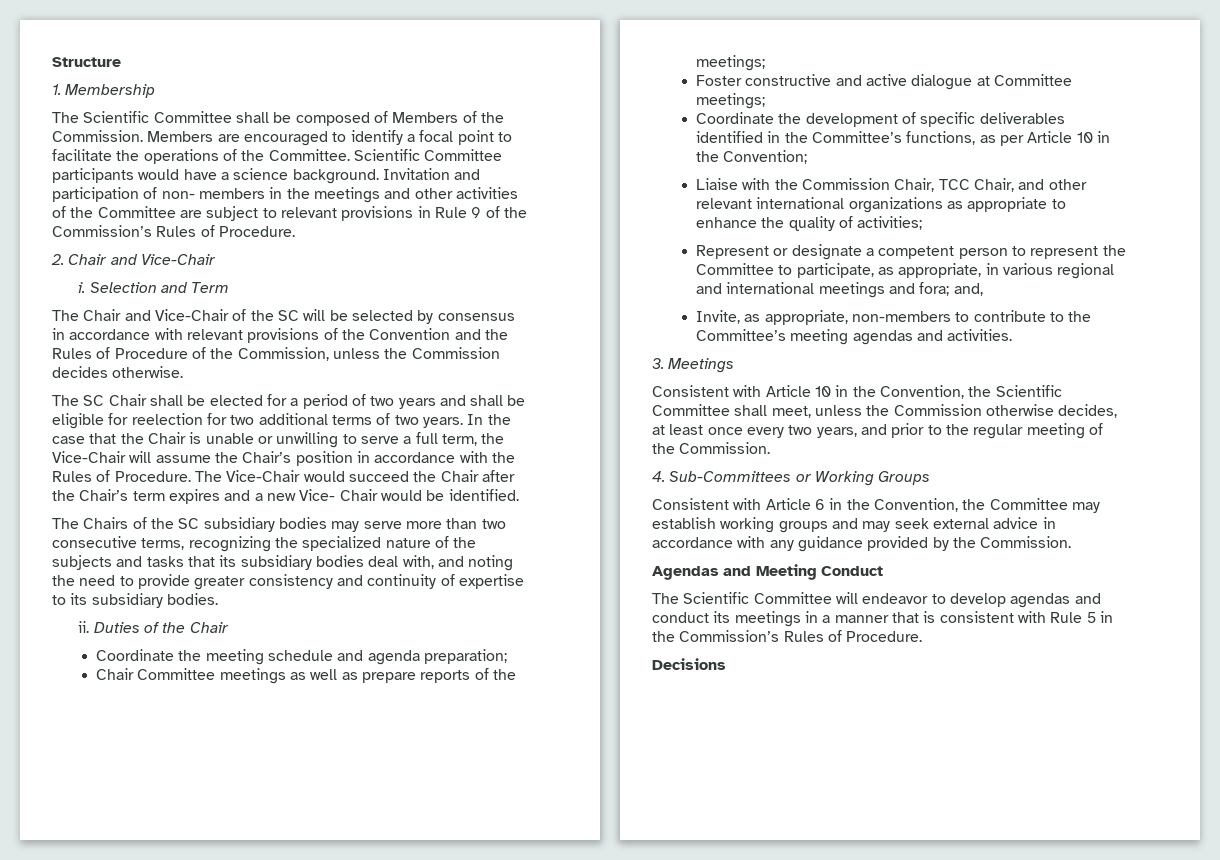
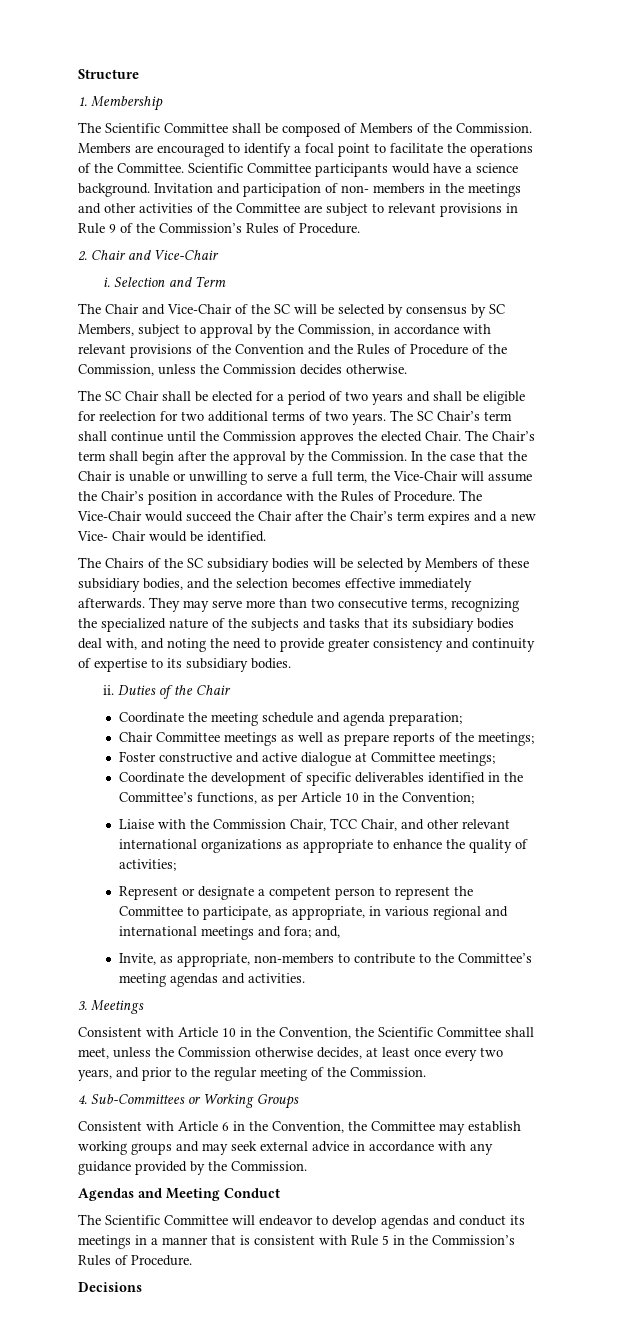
- The Chair and Vice-Chair of the SC will be selected by consensus in accordance with relevant provisions of the Convention and the Rules of Procedure of the Commission, unless the Commission decides otherwise.
+ The Chair and Vice-Chair of the SC will be selected by consensus by SC Members, subject to approval by the Commission, in accordance with relevant provisions of the Convention and the Rules of Procedure of the Commission, unless the Commission decides otherwise.
+ The SC Chair’s term shall continue until the Commission approves the elected Chair. The Chair’s term shall begin after the approval by the Commission.
- The Chairs of the SC subsidiary bodies may serve more than two consecutive terms, recognizing the specialized nature of the subjects and tasks that its subsidiary bodies deal with, and noting the need to provide greater consistency and continuity of expertise to its subsidiary bodies.
+ The Chairs of the SC subsidiary bodies will be selected by Members of these subsidiary bodies, and the selection becomes effective immediately afterwards. They may serve more than two consecutive terms, recognizing the specialized nature of the subjects and tasks that its subsidiary bodies deal with, and noting the need to provide greater consistency and continuity of expertise to its subsidiary bodies.

